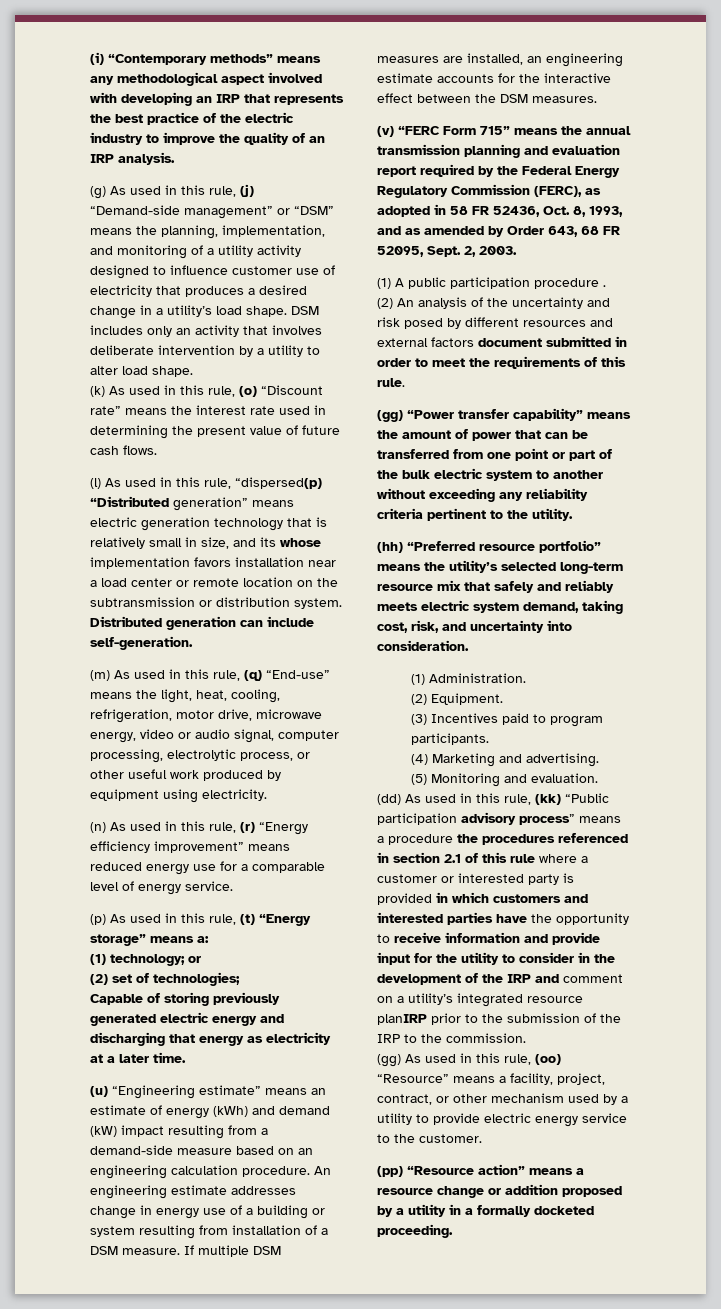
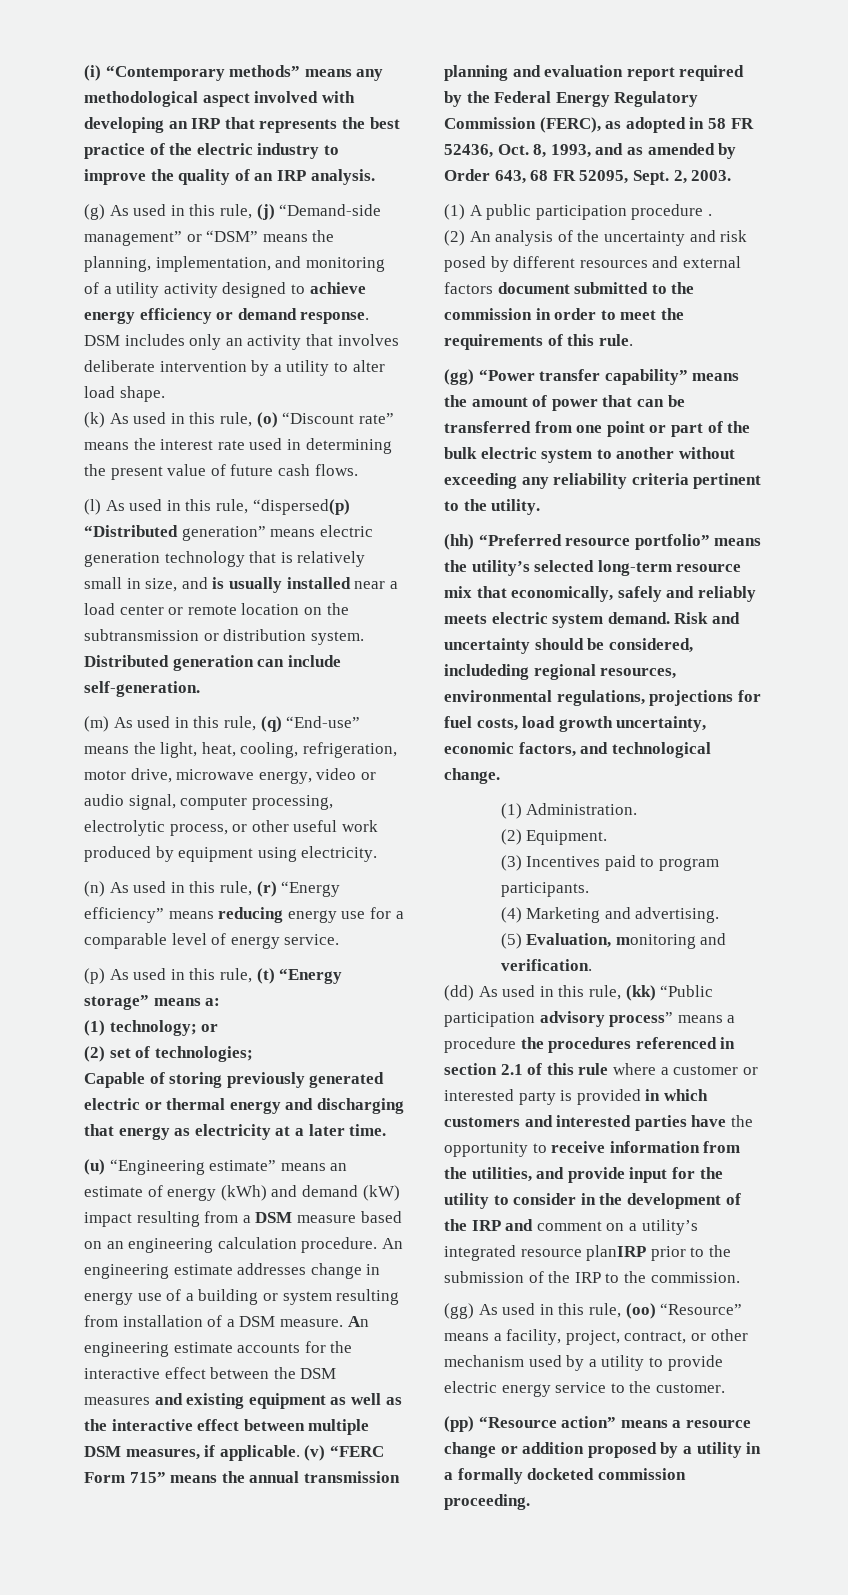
- (g) As used in this rule, (j) “Demand-side management” or “DSM” means the planning, implementation, and monitoring of a utility activity designed to influence customer use of electricity that produces a desired change in a utility’s load shape.
+ (g) As used in this rule, (j) “Demand-side management” or “DSM” means the planning, implementation, and monitoring of a utility activity designed to achieve energy efficiency or demand response.
- (l) As used in this rule, “dispersed(p) “Distributed generation” means electric generation technology that is relatively small in size, and its whose implementation favors installation near a load center or remote location on the subtransmission or distribution system.
+ (l) As used in this rule, “dispersed(p) “Distributed generation” means electric generation technology that is relatively small in size, and is usually installed near a load center or remote location on the subtransmission or distribution system.
- (n) As used in this rule, (r) “Energy efficiency improvement” means reduced energy use for a comparable level of energy service.
+ (n) As used in this rule, (r) “Energy efficiency” means reducing energy use for a comparable level of energy service.
- Capable of storing previously generated electric energy and discharging that energy as electricity at a later time.
+ Capable of storing previously generated electric or thermal energy and discharging that energy as electricity at a later time.
- (u) “Engineering estimate” means an estimate of energy (kWh) and demand (kW) impact resulting from a demand-side measure based on an engineering calculation procedure.
+ (u) “Engineering estimate” means an estimate of energy (kWh) and demand (kW) impact resulting from a DSM measure based on an engineering calculation procedure.
- If multiple DSM measures are installed, an engineering estimate accounts for the interactive effect between the DSM measures.
- (v) “FERC Form 715” means the annual transmission planning and evaluation report required by the Federal Energy Regulatory Commission (FERC), as adopted in 58 FR 52436, Oct. 8, 1993, and as amended by Order 643, 68 FR 52095, Sept.
+ An engineering estimate accounts for the interactive effect between the DSM measures and existing equipment as well as the interactive effect between multiple DSM measures, if applicable. (v) “FERC Form 715” means the annual transmission planning and evaluation report required by the Federal Energy Regulatory Commission (FERC), as adopted in 58 FR 52436, Oct. 8, 1993, and as amended by Order 643, 68 FR 52095, Sept.
- (2) An analysis of the uncertainty and risk posed by different resources and external factors document submitted in order to meet the requirements of this rule.
+ (2) An analysis of the uncertainty and risk posed by different resources and external factors document submitted to the commission in order to meet the requirements of this rule.
- (hh) “Preferred resource portfolio” means the utility’s selected long-term resource mix that safely and reliably meets electric system demand, taking cost, risk, and uncertainty into consideration.
+ (hh) “Preferred resource portfolio” means the utility’s selected long-term resource mix that economically, safely and reliably meets electric system demand. Risk and uncertainty should be considered, includeding regional resources, environmental regulations, projections for fuel costs, load growth uncertainty, economic factors, and technological change.
- (5) Monitoring and evaluation.
+ (5) Evaluation, monitoring and verification.
- (dd) As used in this rule, (kk) “Public participation advisory process” means a procedure the procedures referenced in section 2.1 of this rule where a customer or interested party is provided in which customers and interested parties have the opportunity to receive information and provide input for the utility to consider in the development of the IRP and comment on a utility’s integrated resource planIRP prior to the submission of the IRP to the commission.
+ (dd) As used in this rule, (kk) “Public participation advisory process” means a procedure the procedures referenced in section 2.1 of this rule where a customer or interested party is provided in which customers and interested parties have the opportunity to receive information from the utilities, and provide input for the utility to consider in the development of the IRP and comment on a utility’s integrated resource planIRP prior to the submission of the IRP to the commission.
- (pp) “Resource action” means a resource change or addition proposed by a utility in a formally docketed proceeding.
+ (pp) “Resource action” means a resource change or addition proposed by a utility in a formally docketed commission proceeding.

